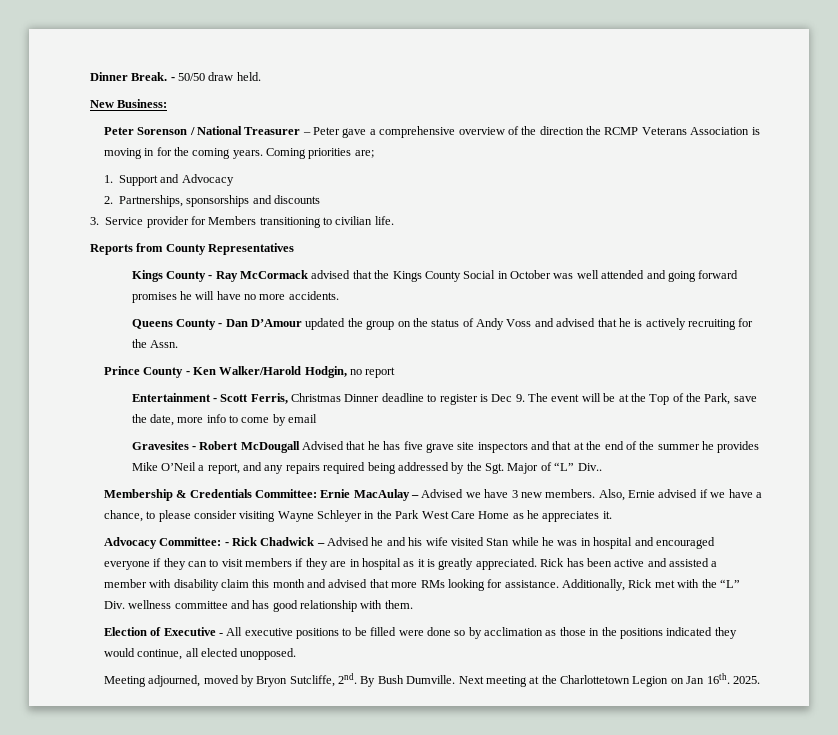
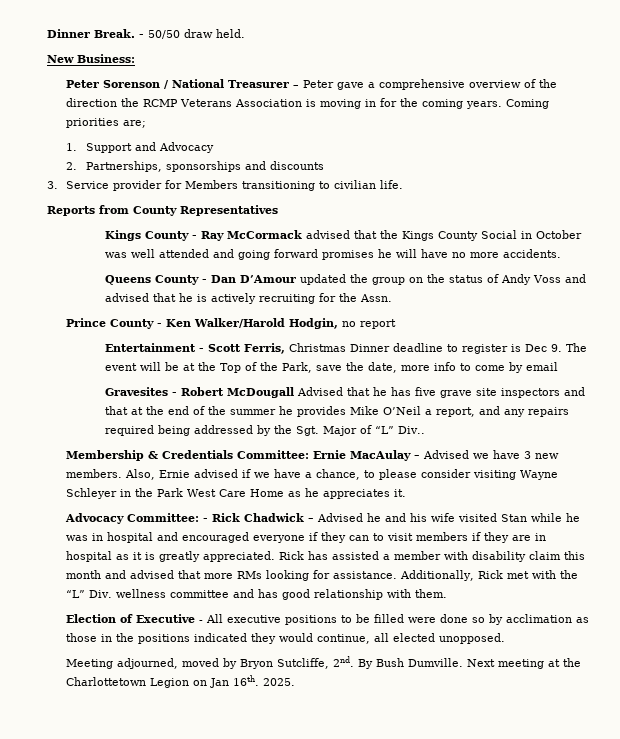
- Rick has been active and assisted a member with disability claim this month and advised that more RMs looking for assistance.
+ Rick has assisted a member with disability claim this month and advised that more RMs looking for assistance.

